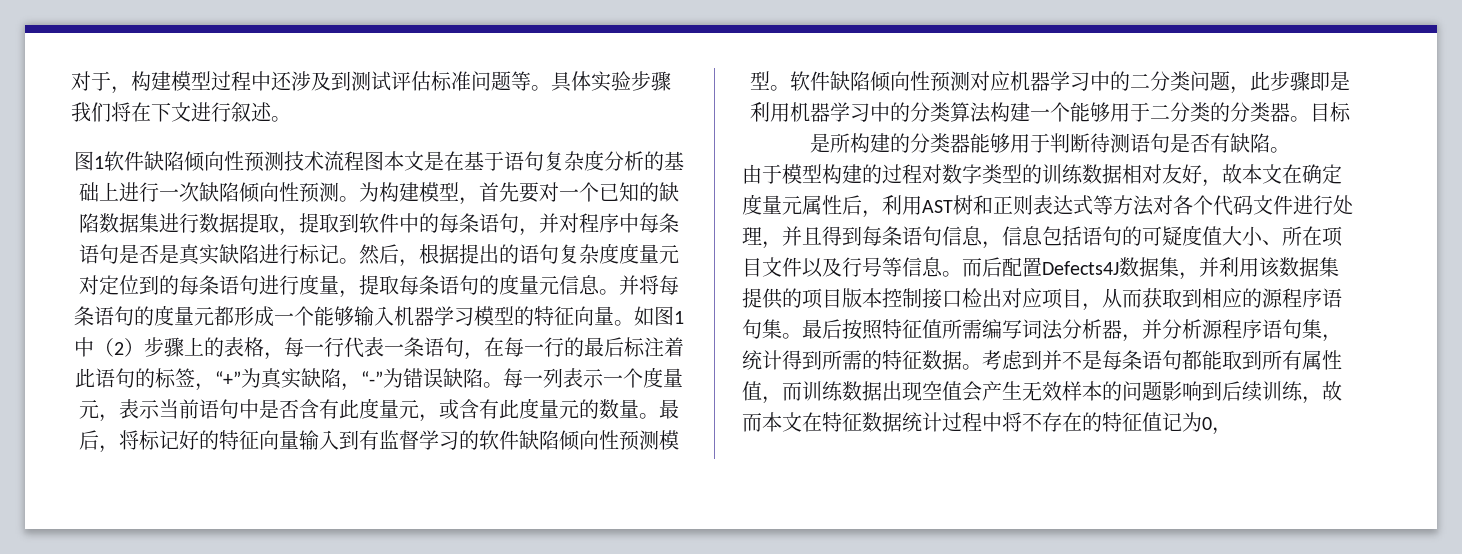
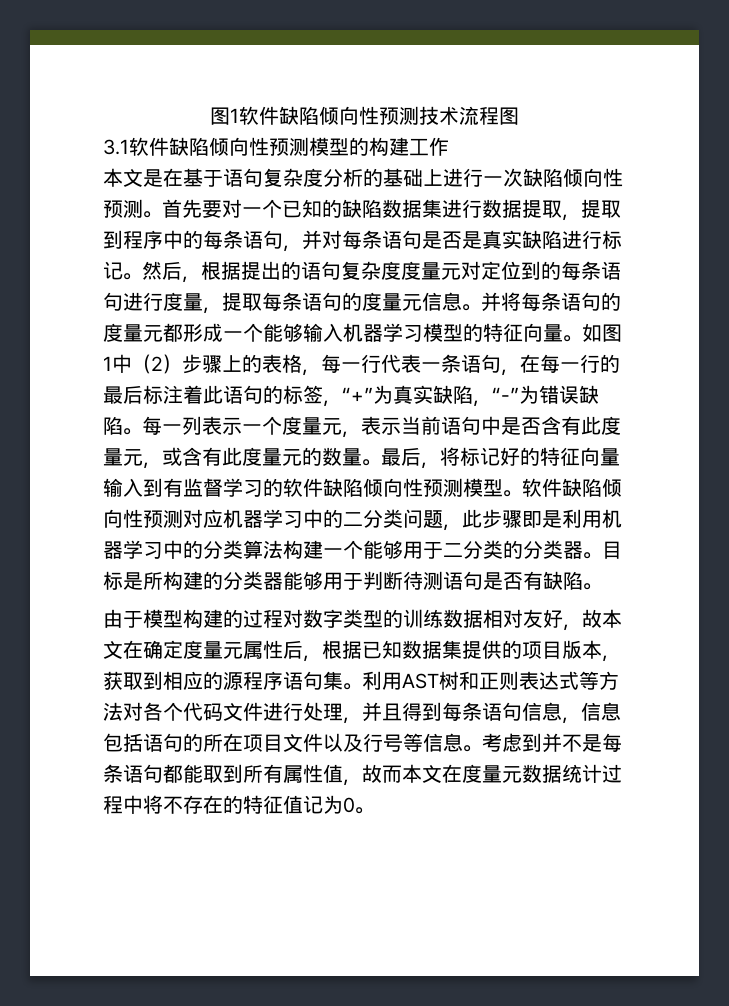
- 对于，构建模型过程中还涉及到测试评估标准问题等。具体实验步骤我们将在下文进行叙述。
- 图1软件缺陷倾向性预测技术流程图本文是在基于语句复杂度分析的基础上进行一次缺陷倾向性预测。
+ 图1软件缺陷倾向性预测技术流程图
+ 3.1软件缺陷倾向性预测模型的构建工作
+ 本文是在基于语句复杂度分析的基础上进行一次缺陷倾向性预测。
- 为构建模型，首先要对一个已知的缺陷数据集进行数据提取，提取到软件中的每条语句，并对程序中每条语句是否是真实缺陷进行标记。
+ 首先要对一个已知的缺陷数据集进行数据提取，提取到程序中的每条语句，并对每条语句是否是真实缺陷进行标记。
- 由于模型构建的过程对数字类型的训练数据相对友好，故本文在确定度量元属性后，利用AST树和正则表达式等方法对各个代码文件进行处理，并且得到每条语句信息，信息包括语句的可疑度值大小、所在项目文件以及行号等信息。
+ 由于模型构建的过程对数字类型的训练数据相对友好，故本文在确定度量元属性后，根据已知数据集提供的项目版本，获取到相应的源程序语句集。利用AST树和正则表达式等方法对各个代码文件进行处理，并且得到每条语句信息，信息包括语句的所在项目文件以及行号等信息。
- 而后配置Defects4J数据集，并利用该数据集提供的项目版本控制接口检出对应项目，从而获取到相应的源程序语句集。最后按照特征值所需编写词法分析器，并分析源程序语句集，统计得到所需的特征数据。
- 考虑到并不是每条语句都能取到所有属性值，而训练数据出现空值会产生无效样本的问题影响到后续训练，故而本文在特征数据统计过程中将不存在的特征值记为0，
+ 考虑到并不是每条语句都能取到所有属性值，故而本文在度量元数据统计过程中将不存在的特征值记为0。

